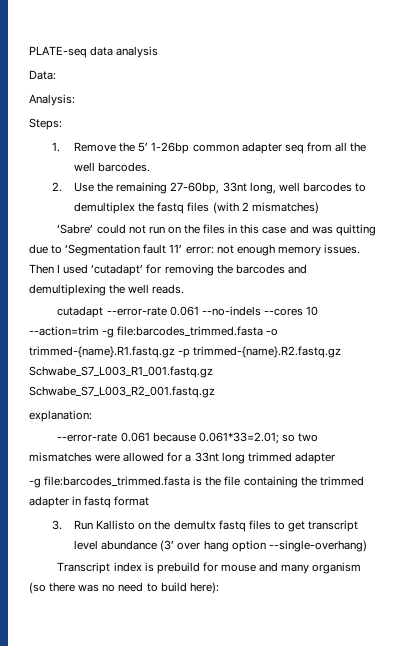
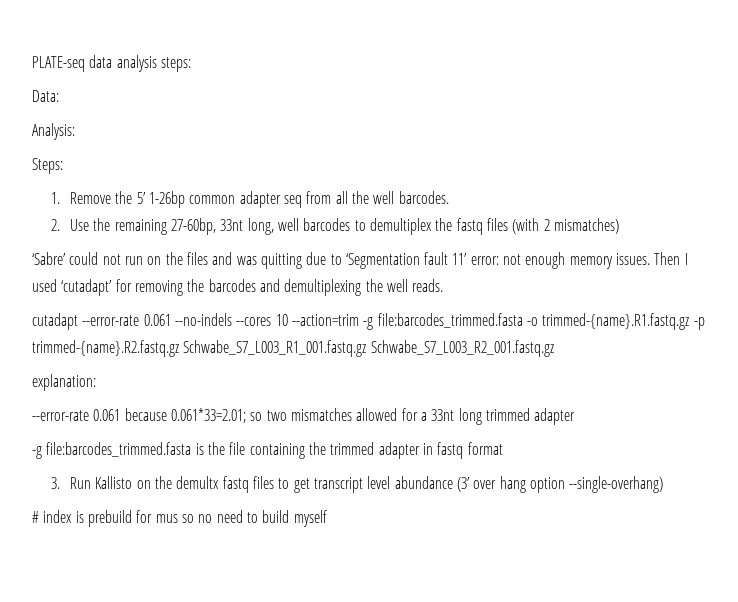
- PLATE-seq data analysis
+ PLATE-seq data analysis steps:
- ‘Sabre’ could not run on the files in this case and was quitting due to ‘Segmentation fault 11’ error: not enough memory issues.
+ ‘Sabre’ could not run on the files and was quitting due to ‘Segmentation fault 11’ error: not enough memory issues.
- --error-rate 0.061 because 0.061*33=2.01; so two mismatches were allowed for a 33nt long trimmed adapter
+ --error-rate 0.061 because 0.061*33=2.01; so two mismatches allowed for a 33nt long trimmed adapter
- Transcript index is prebuild for mouse and many organism (so there was no need to build here):
+ # index is prebuild for mus so no need to build myself

